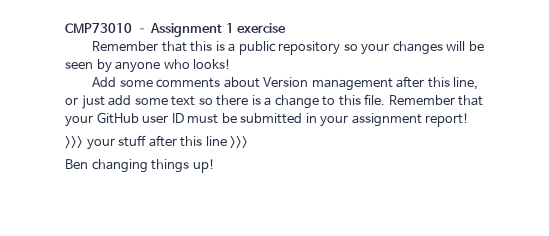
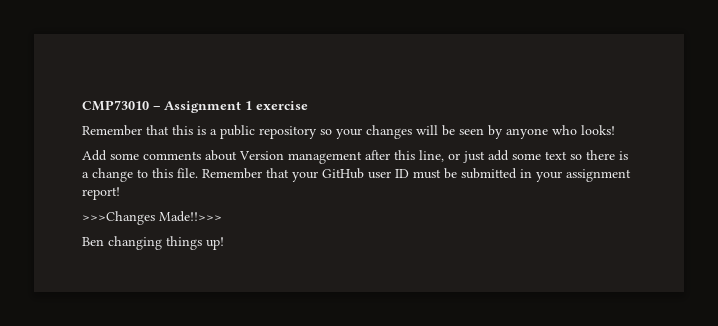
- >>> your stuff after this line >>>
+ >>>Changes Made!!>>>

